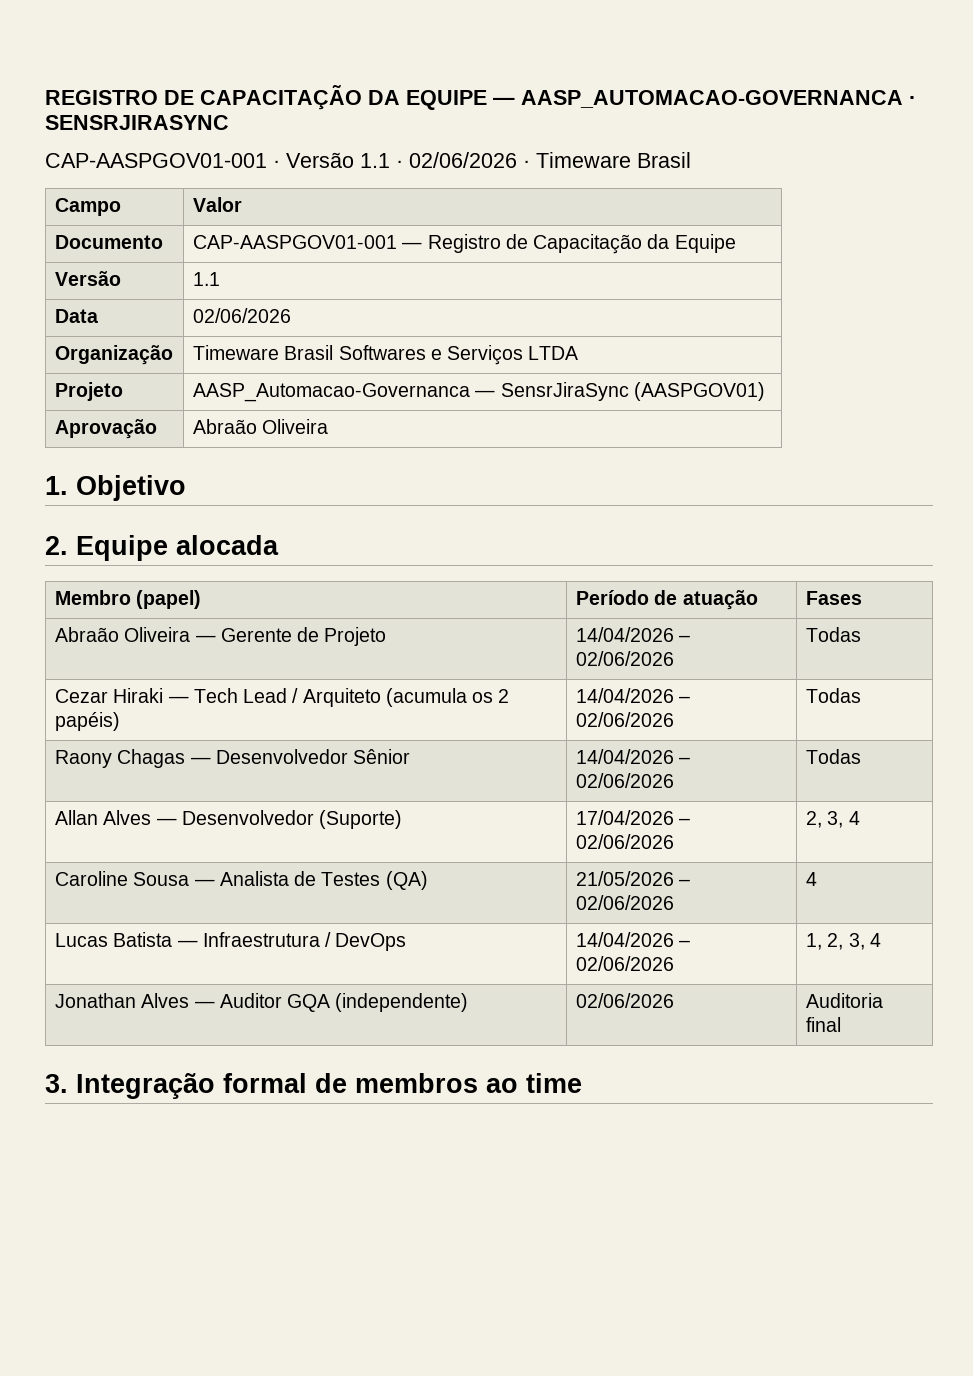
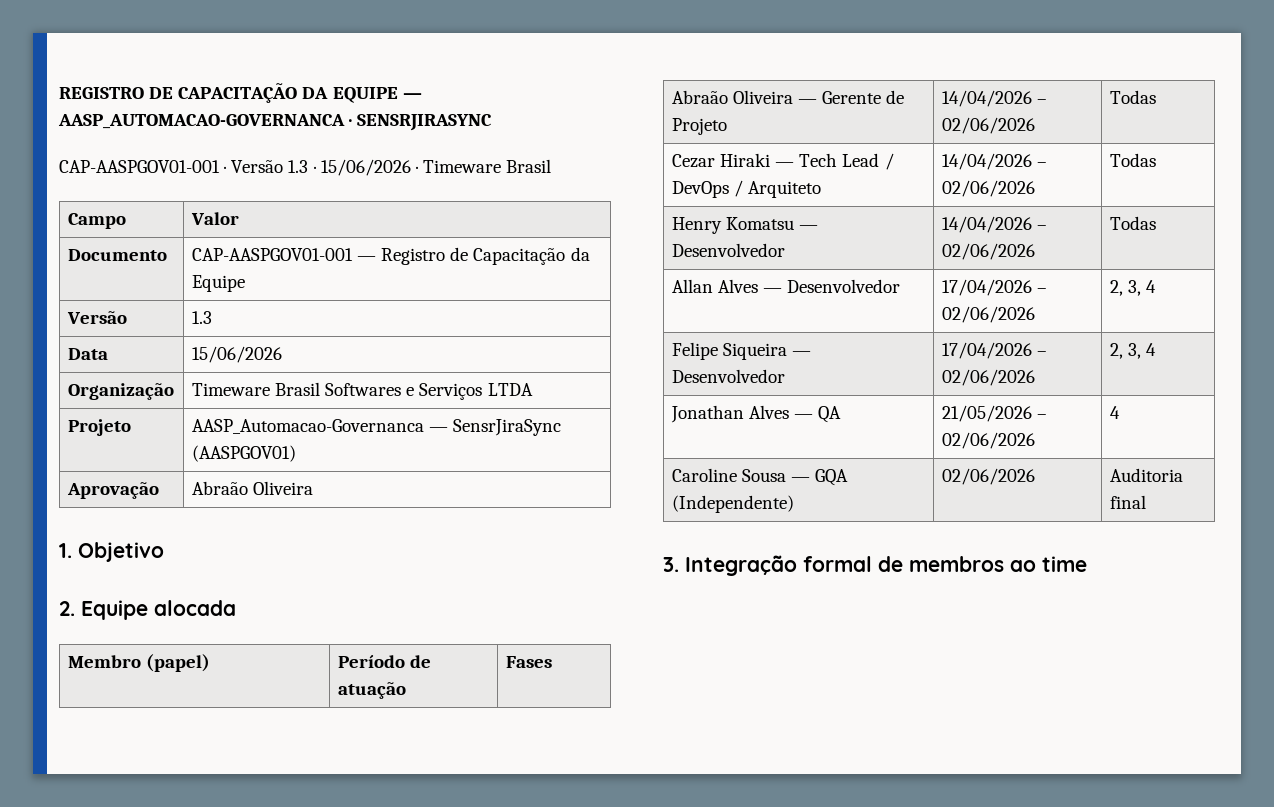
- CAP-AASPGOV01-001 · Versão 1.1 · 02/06/2026 · Timeware Brasil
+ CAP-AASPGOV01-001 · Versão 1.3 · 15/06/2026 · Timeware Brasil
- Versão | 1.1
+ Versão | 1.3
- Data | 02/06/2026
+ Data | 15/06/2026
- Cezar Hiraki — Tech Lead / Arquiteto (acumula os 2 papéis) | 14/04/2026 – 02/06/2026 | Todas
- Raony Chagas — Desenvolvedor Sênior | 14/04/2026 – 02/06/2026 | Todas
+ Cezar Hiraki — Tech Lead / DevOps / Arquiteto | 14/04/2026 – 02/06/2026 | Todas
+ Henry Komatsu — Desenvolvedor | 14/04/2026 – 02/06/2026 | Todas
- Allan Alves — Desenvolvedor (Suporte) | 17/04/2026 – 02/06/2026 | 2, 3, 4
- Caroline Sousa — Analista de Testes (QA) | 21/05/2026 – 02/06/2026 | 4
- Lucas Batista — Infraestrutura / DevOps | 14/04/2026 – 02/06/2026 | 1, 2, 3, 4
- Jonathan Alves — Auditor GQA (independente) | 02/06/2026 | Auditoria final
+ Allan Alves — Desenvolvedor | 17/04/2026 – 02/06/2026 | 2, 3, 4
+ Felipe Siqueira — Desenvolvedor | 17/04/2026 – 02/06/2026 | 2, 3, 4
+ Jonathan Alves — QA | 21/05/2026 – 02/06/2026 | 4
+ Caroline Sousa — GQA (Independente) | 02/06/2026 | Auditoria final

